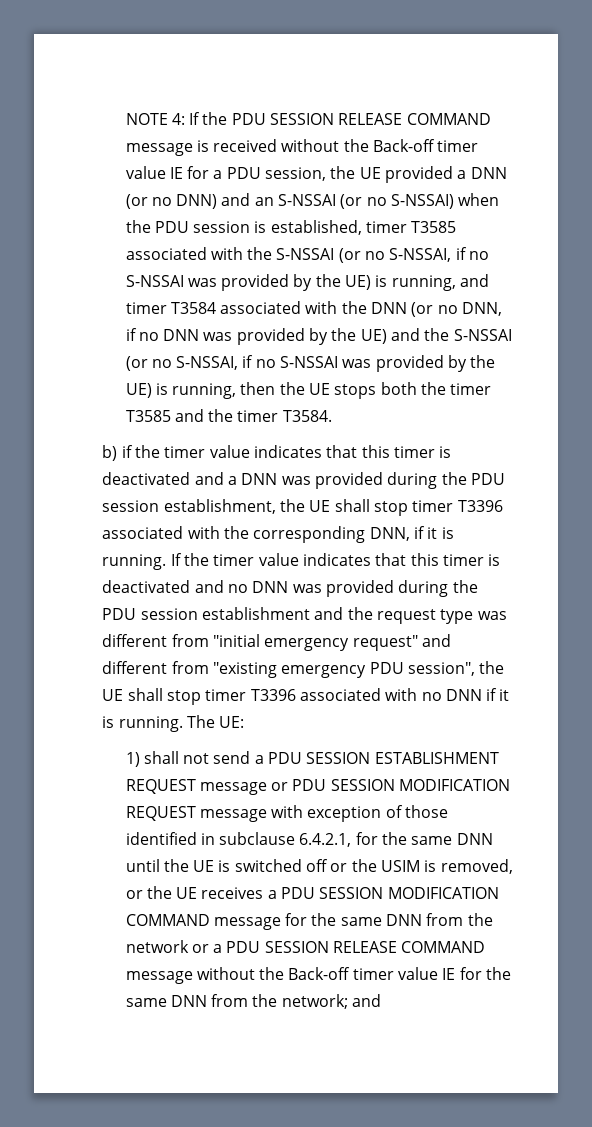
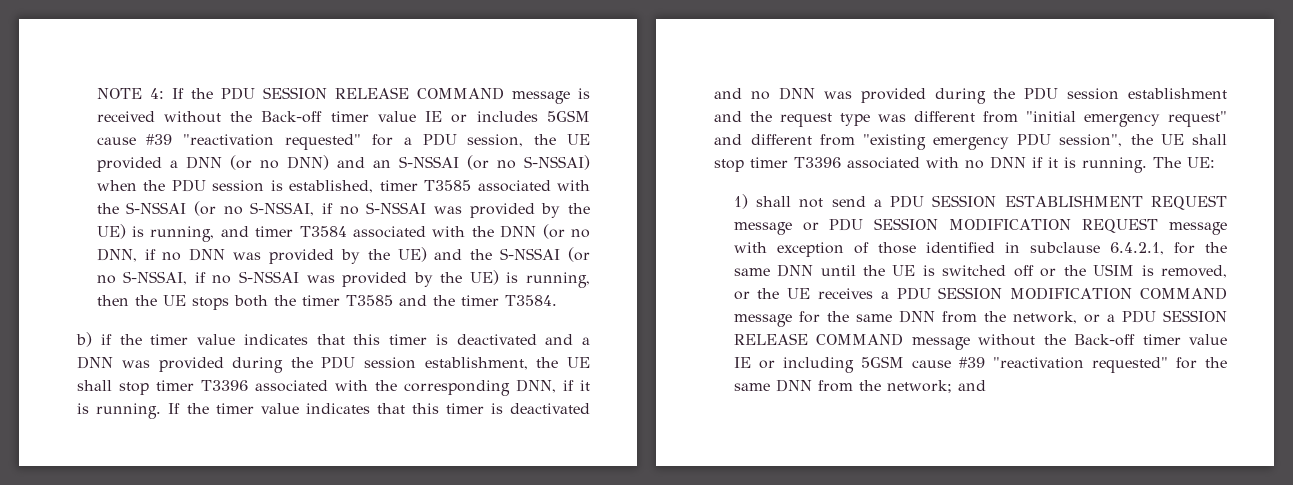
- If the PDU SESSION RELEASE COMMAND message is received without the Back-off timer value IE for a PDU session, the UE provided a DNN (or no DNN) and an S-NSSAI (or no S-NSSAI) when the PDU session is established, timer T3585 associated with the S-NSSAI (or no S-NSSAI, if no S-NSSAI was provided by the UE) is running, and timer T3584 associated with the DNN (or no DNN, if no DNN was provided by the UE) and the S-NSSAI (or no S-NSSAI, if no S-NSSAI was provided by the UE) is running, then the UE stops both the timer T3585 and the timer T3584.
+ If the PDU SESSION RELEASE COMMAND message is received without the Back-off timer value IE or includes 5GSM cause #39 "reactivation requested" for a PDU session, the UE provided a DNN (or no DNN) and an S-NSSAI (or no S-NSSAI) when the PDU session is established, timer T3585 associated with the S-NSSAI (or no S-NSSAI, if no S-NSSAI was provided by the UE) is running, and timer T3584 associated with the DNN (or no DNN, if no DNN was provided by the UE) and the S-NSSAI (or no S-NSSAI, if no S-NSSAI was provided by the UE) is running, then the UE stops both the timer T3585 and the timer T3584.
- 1) shall not send a PDU SESSION ESTABLISHMENT REQUEST message or PDU SESSION MODIFICATION REQUEST message with exception of those identified in subclause 6.4.2.1, for the same DNN until the UE is switched off or the USIM is removed, or the UE receives a PDU SESSION MODIFICATION COMMAND message for the same DNN from the network or a PDU SESSION RELEASE COMMAND message without the Back-off timer value IE for the same DNN from the network;
+ 1) shall not send a PDU SESSION ESTABLISHMENT REQUEST message or PDU SESSION MODIFICATION REQUEST message with exception of those identified in subclause 6.4.2.1, for the same DNN until the UE is switched off or the USIM is removed, or the UE receives a PDU SESSION MODIFICATION COMMAND message for the same DNN from the network, or a PDU SESSION RELEASE COMMAND message without the Back-off timer value IE or including 5GSM cause #39 "reactivation requested" for the same DNN from the network;

